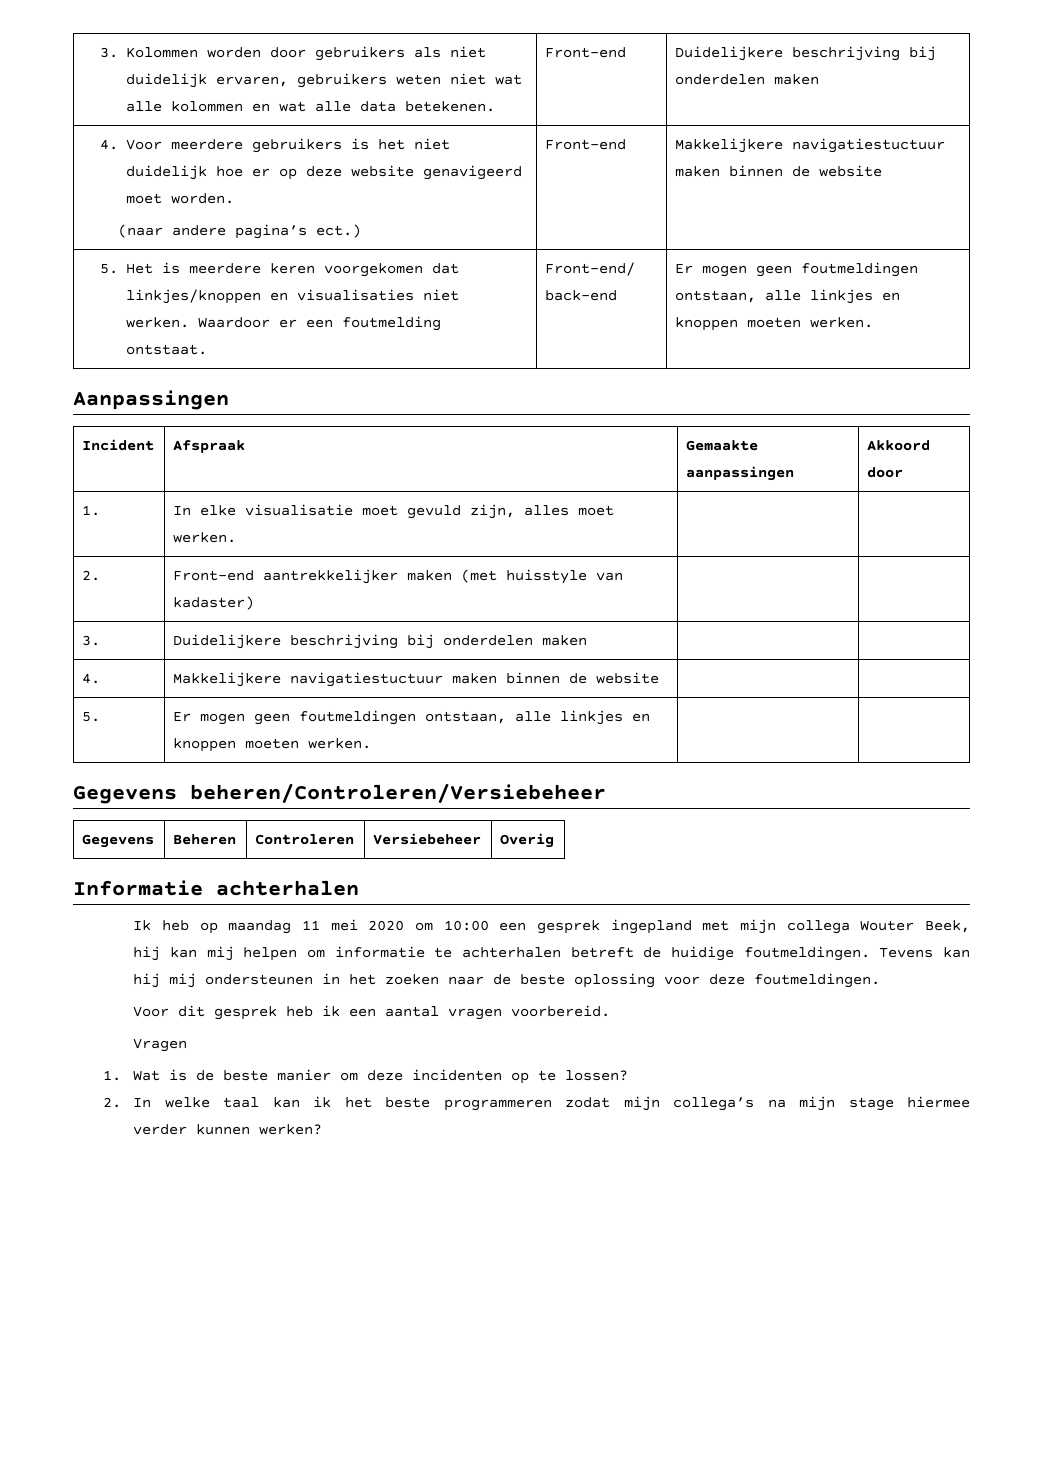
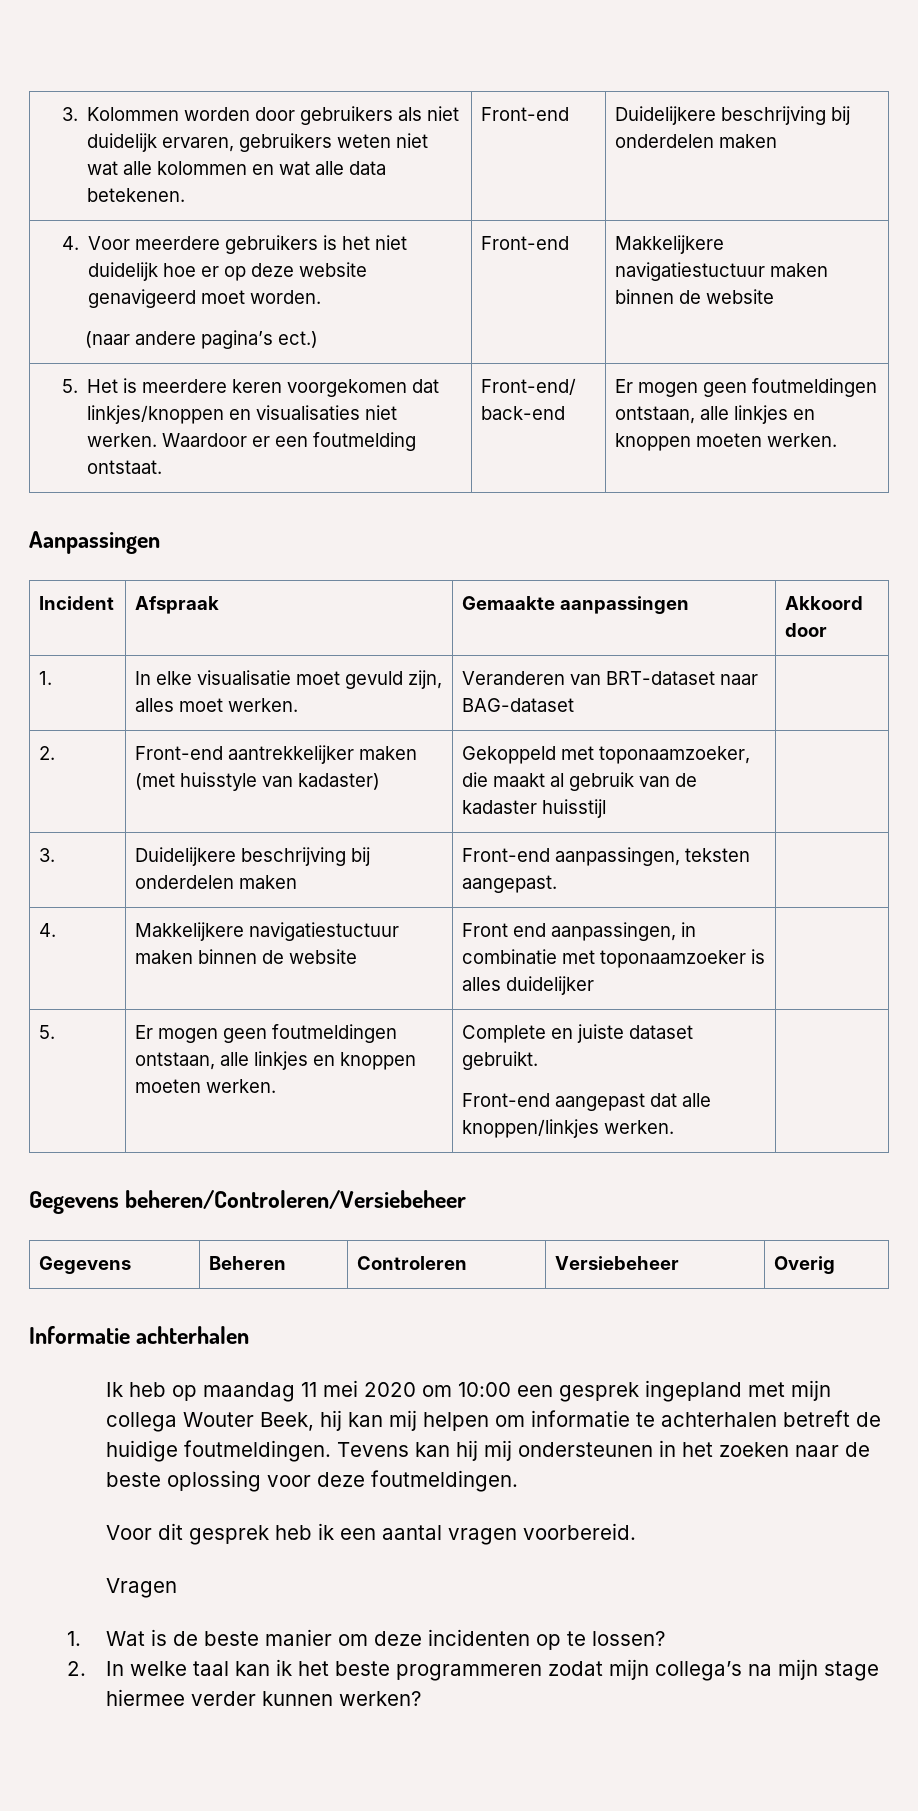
- 1. | In elke visualisatie moet gevuld zijn, alles moet werken. | |
+ 1. | In elke visualisatie moet gevuld zijn, alles moet werken. | Veranderen van BRT-dataset naar BAG-dataset |
- 2. | Front-end aantrekkelijker maken (met huisstyle van kadaster) | |
+ 2. | Front-end aantrekkelijker maken (met huisstyle van kadaster) | Gekoppeld met toponaamzoeker, die maakt al gebruik van de kadaster huisstijl |
- 3. | Duidelijkere beschrijving bij onderdelen maken | |
+ 3. | Duidelijkere beschrijving bij onderdelen maken | Front-end aanpassingen, teksten aangepast. |
- 4. | Makkelijkere navigatiestuctuur maken binnen de website | |
+ 4. | Makkelijkere navigatiestuctuur maken binnen de website | Front end aanpassingen, in combinatie met toponaamzoeker is alles duidelijker |
- 5. | Er mogen geen foutmeldingen ontstaan, alle linkjes en knoppen moeten werken. | |
+ 5. | Er mogen geen foutmeldingen ontstaan, alle linkjes en knoppen moeten werken. | Complete en juiste dataset gebruikt.
+ Front-end aangepast dat alle knoppen/linkjes werken. |

